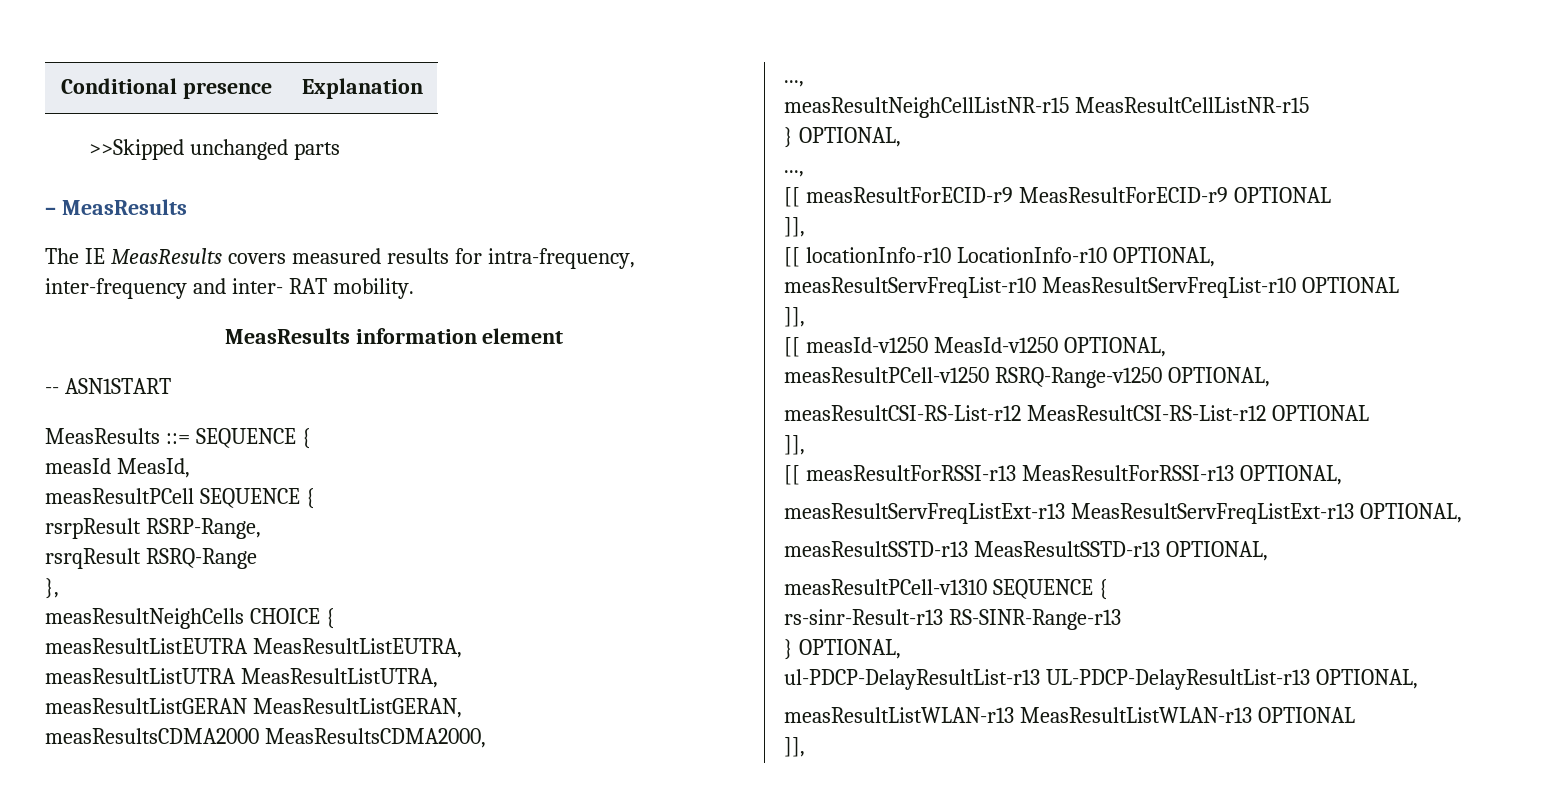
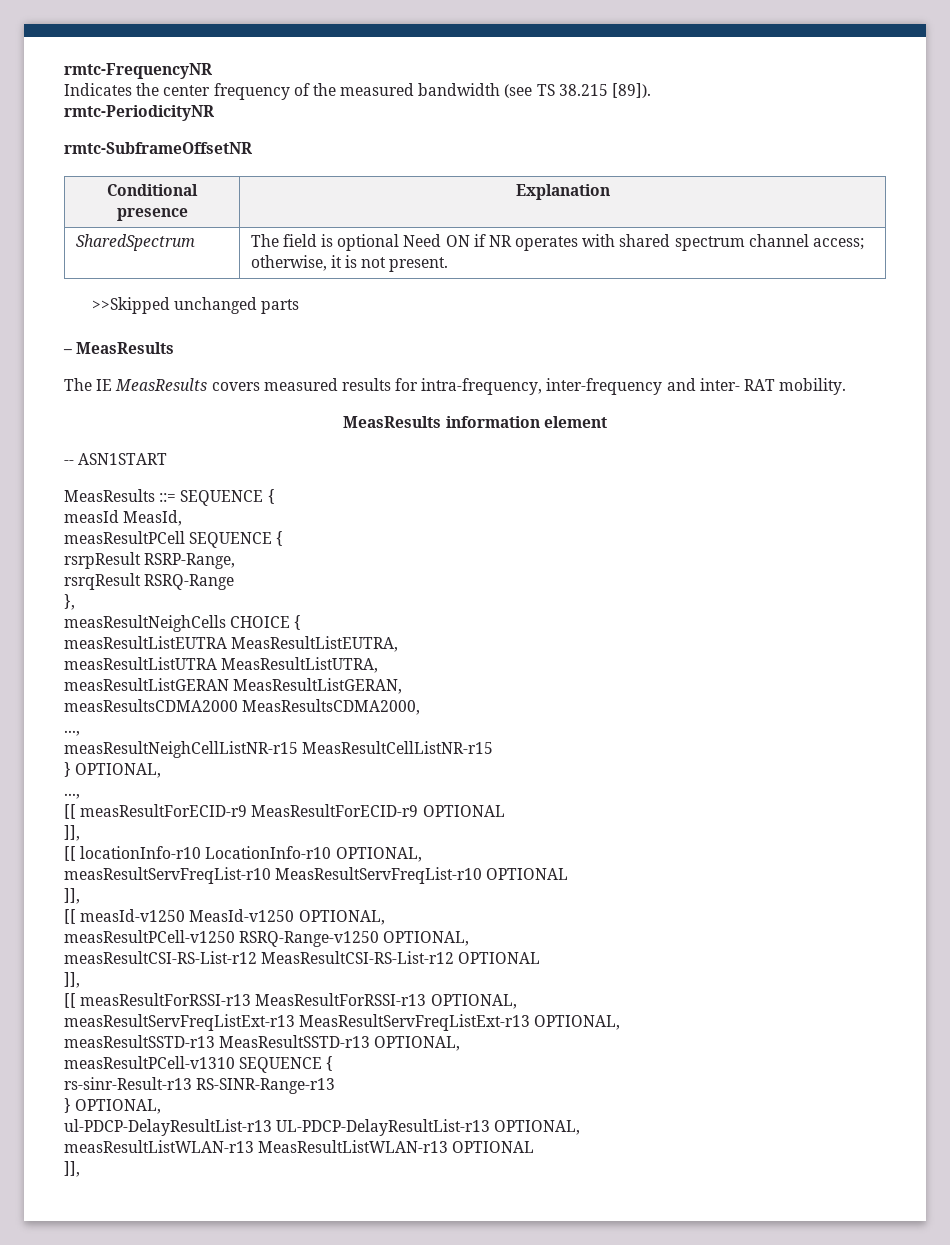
+ rmtc-FrequencyNR
+ Indicates the center frequency of the measured bandwidth (see TS 38.215 [89]).
+ rmtc-PeriodicityNR
+ rmtc-SubframeOffsetNR
  Conditional presence | Explanation
+ SharedSpectrum | The field is optional Need ON if NR operates with shared spectrum channel access; otherwise, it is not present.

